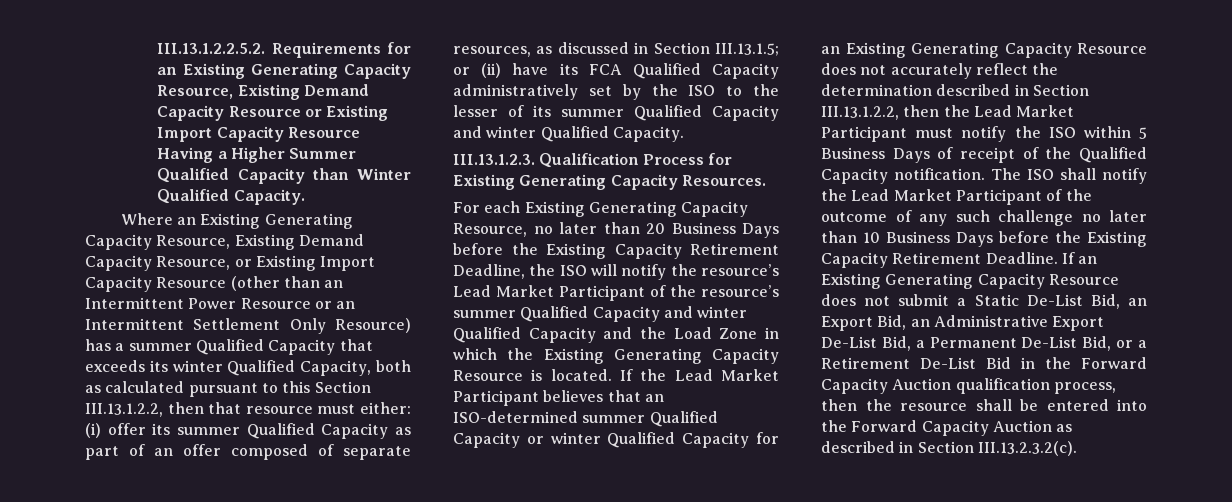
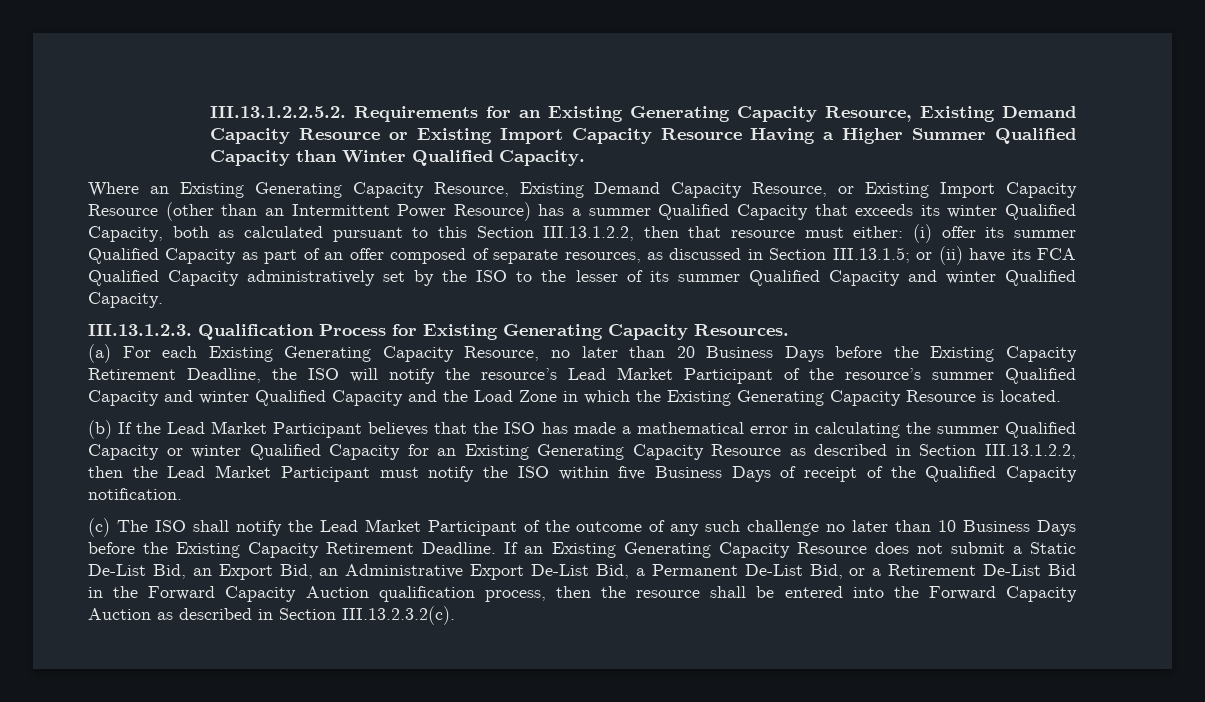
- Where an Existing Generating Capacity Resource, Existing Demand Capacity Resource, or Existing Import Capacity Resource (other than an Intermittent Power Resource or an Intermittent Settlement Only Resource) has a summer Qualified Capacity that exceeds its winter Qualified Capacity, both as calculated pursuant to this Section III.13.1.2.2, then that resource must either:
+ Where an Existing Generating Capacity Resource, Existing Demand Capacity Resource, or Existing Import Capacity Resource (other than an Intermittent Power Resource) has a summer Qualified Capacity that exceeds its winter Qualified Capacity, both as calculated pursuant to this Section III.13.1.2.2, then that resource must either:
- For each Existing Generating Capacity Resource, no later than 20 Business Days before the Existing Capacity Retirement Deadline, the ISO will notify the resource’s Lead Market Participant of the resource’s summer Qualified Capacity and winter Qualified Capacity and the Load Zone in which the Existing Generating Capacity Resource is located. If the Lead Market Participant believes that an ISO-determined summer Qualified Capacity or winter Qualified Capacity for an Existing Generating Capacity Resource does not accurately reflect the determination described in Section III.13.1.2.2, then the Lead Market Participant must notify the ISO within 5 Business Days of receipt of the Qualified Capacity notification. The ISO shall notify the Lead Market Participant of the outcome of any such challenge no later than 10 Business Days before the Existing Capacity Retirement Deadline.
+ (a) For each Existing Generating Capacity Resource, no later than 20 Business Days before the Existing Capacity Retirement Deadline, the ISO will notify the resource’s Lead Market Participant of the resource’s summer Qualified Capacity and winter Qualified Capacity and the Load Zone in which the Existing Generating Capacity Resource is located.
+ (b) If the Lead Market Participant believes that the ISO has made a mathematical error in calculating the summer Qualified Capacity or winter Qualified Capacity for an Existing Generating Capacity Resource as described in Section III.13.1.2.2, then the Lead Market Participant must notify the ISO within five Business Days of receipt of the Qualified Capacity notification.
+ (c) The ISO shall notify the Lead Market Participant of the outcome of any such challenge no later than 10 Business Days before the Existing Capacity Retirement Deadline.

